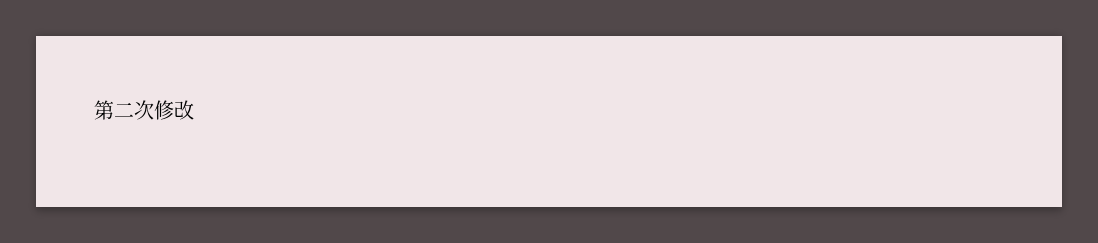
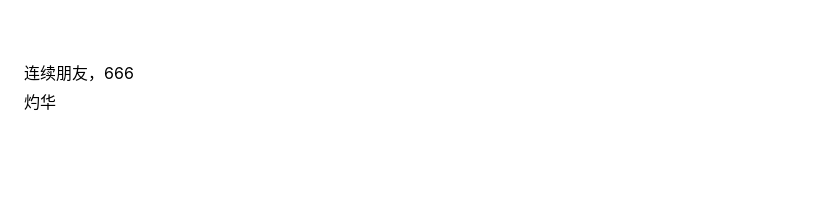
- 第二次修改
+ 连续朋友，666
+ 灼华

